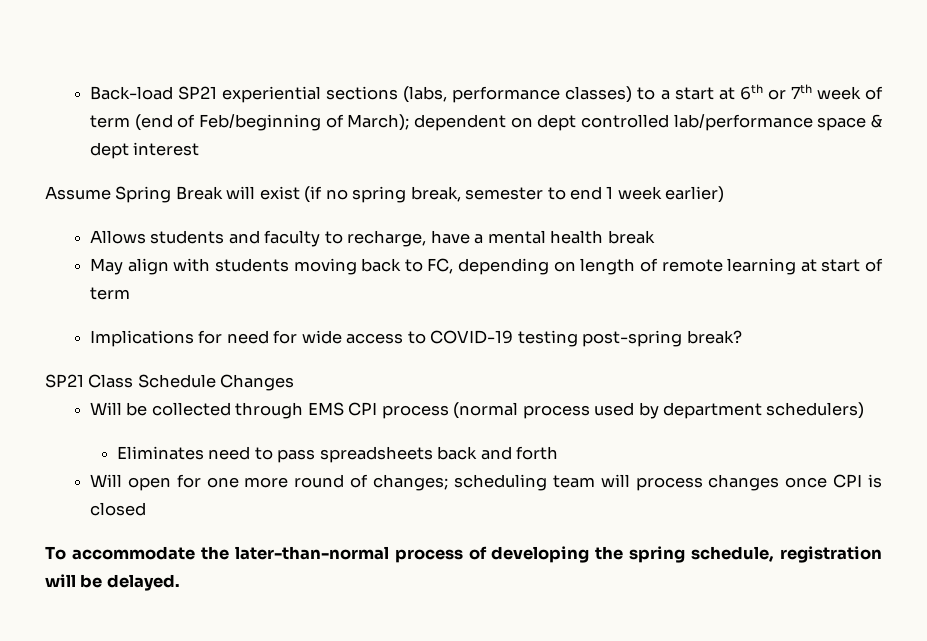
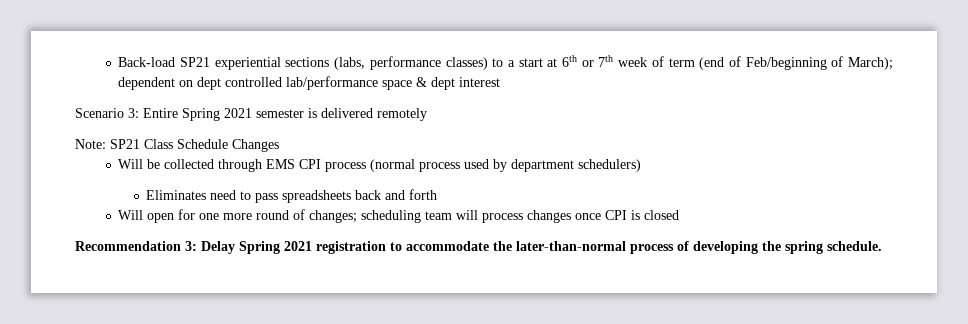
- Assume Spring Break will exist (if no spring break, semester to end 1 week earlier)
- Allows students and faculty to recharge, have a mental health break
- May align with students moving back to FC, depending on length of remote learning at start of term
- Implications for need for wide access to COVID-19 testing post-spring break?
- SP21 Class Schedule Changes
+ Scenario 3: Entire Spring 2021 semester is delivered remotely
+ Note: SP21 Class Schedule Changes
- To accommodate the later-than-normal process of developing the spring schedule, registration will be delayed.
+ Recommendation 3: Delay Spring 2021 registration to accommodate the later-than-normal process of developing the spring schedule.

